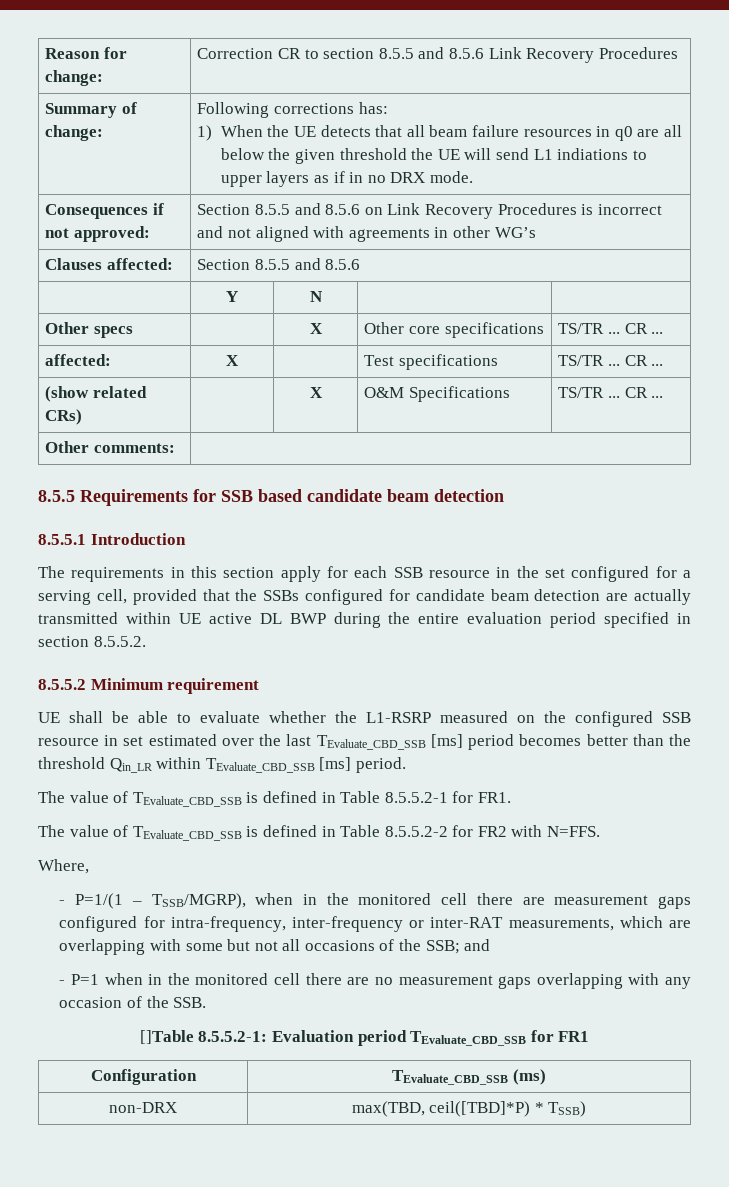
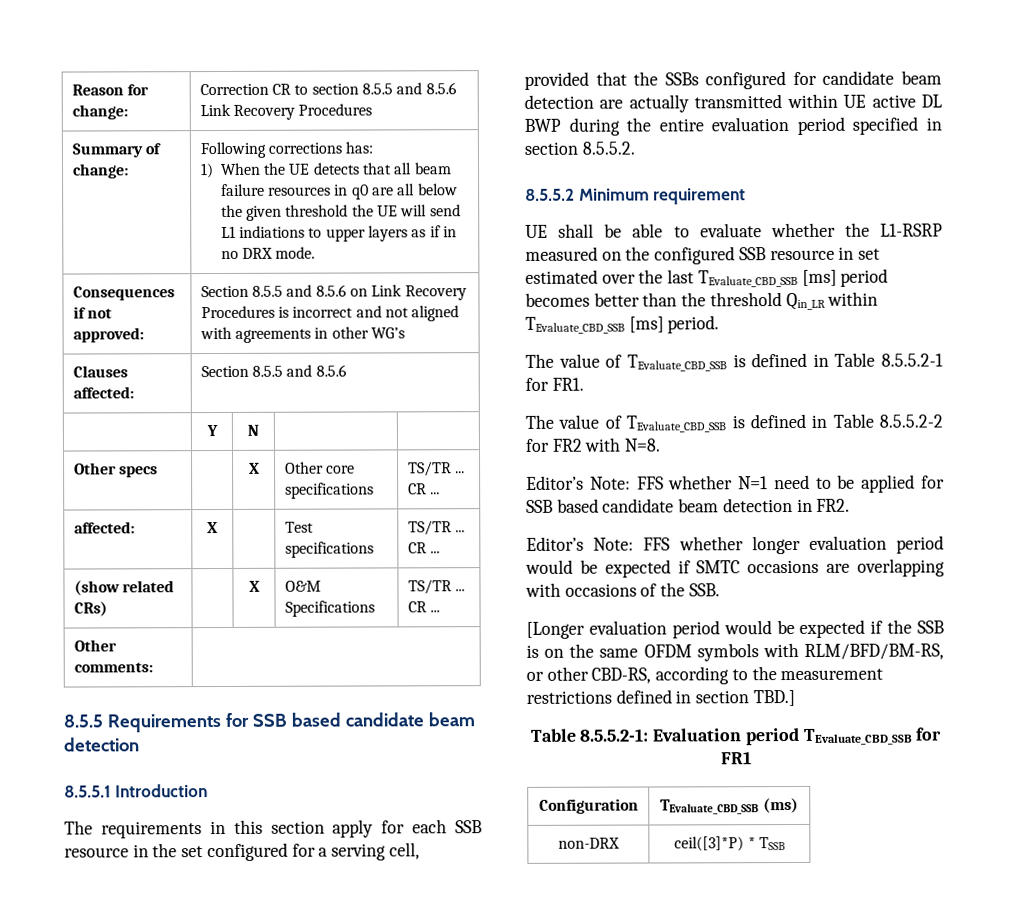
- The value of TEvaluate_CBD_SSB is defined in Table 8.5.5.2-2 for FR2 with N=FFS.
- Where,
- - P=1/(1 – TSSB/MGRP), when in the monitored cell there are measurement gaps configured for intra-frequency, inter-frequency or inter-RAT measurements, which are overlapping with some but not all occasions of the SSB; and
- - P=1 when in the monitored cell there are no measurement gaps overlapping with any occasion of the SSB.
- []Table 8.5.5.2-1: Evaluation period TEvaluate_CBD_SSB for FR1
+ The value of TEvaluate_CBD_SSB is defined in Table 8.5.5.2-2 for FR2 with N=8.
+ Editor’s Note: FFS whether N=1 need to be applied for SSB based candidate beam detection in FR2.
+ Editor’s Note: FFS whether longer evaluation period would be expected if SMTC occasions are overlapping with occasions of the SSB.
+ [Longer evaluation period would be expected if the SSB is on the same OFDM symbols with RLM/BFD/BM-RS, or other CBD-RS, according to the measurement restrictions defined in section TBD.]
+ Table 8.5.5.2-1: Evaluation period TEvaluate_CBD_SSB for FR1
- non-DRX | max(TBD, ceil([TBD]*P) * TSSB)
+ non-DRX | ceil([3]*P) * TSSB

